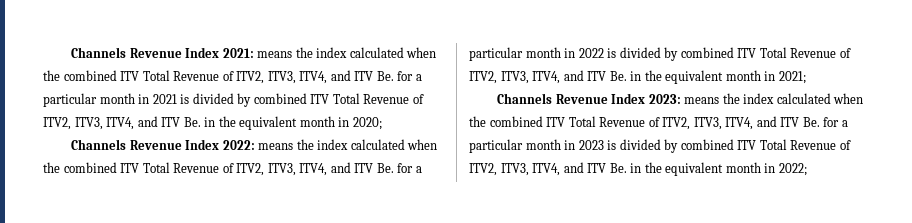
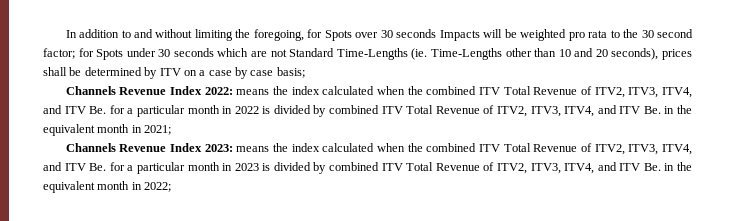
- Channels Revenue Index 2021: means the index calculated when the combined ITV Total Revenue of ITV2, ITV3, ITV4, and ITV Be. for a particular month in 2021 is divided by combined ITV Total Revenue of ITV2, ITV3, ITV4, and ITV Be. in the equivalent month in 2020;
+ In addition to and without limiting the foregoing, for Spots over 30 seconds Impacts will be weighted pro rata to the 30 second factor; for Spots under 30 seconds which are not Standard Time-Lengths (ie. Time-Lengths other than 10 and 20 seconds), prices shall be determined by ITV on a case by case basis;

